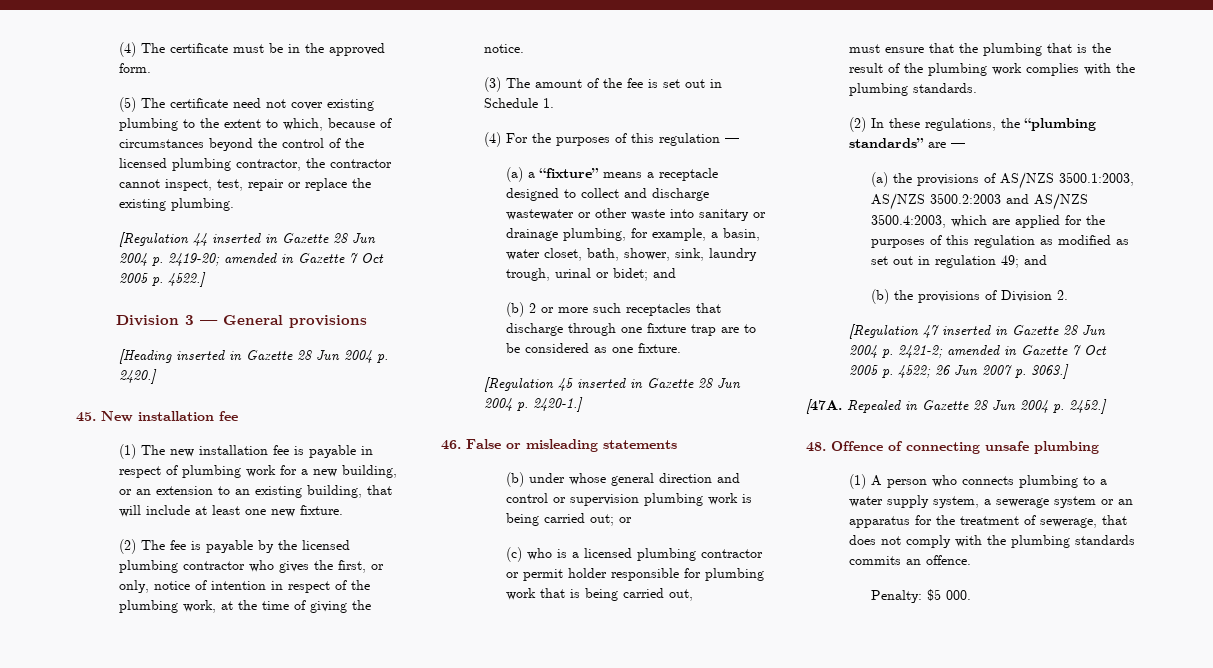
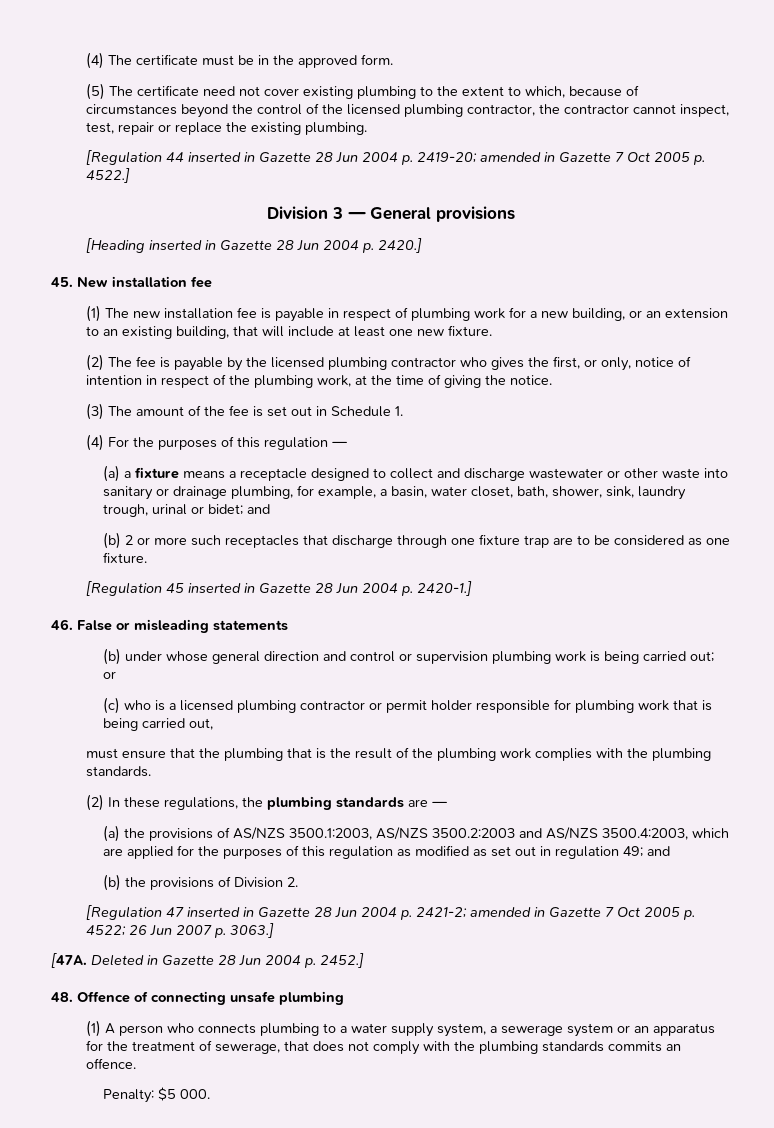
- (a) a “fixture” means a receptacle designed to collect and discharge wastewater or other waste into sanitary or drainage plumbing, for example, a basin, water closet, bath, shower, sink, laundry trough, urinal or bidet; and
+ (a) a fixture means a receptacle designed to collect and discharge wastewater or other waste into sanitary or drainage plumbing, for example, a basin, water closet, bath, shower, sink, laundry trough, urinal or bidet; and
- (2) In these regulations, the “plumbing standards” are —
+ (2) In these regulations, the plumbing standards are —
- Repealed in Gazette 28 Jun 2004 p. 2452.]
+ Deleted in Gazette 28 Jun 2004 p. 2452.]

